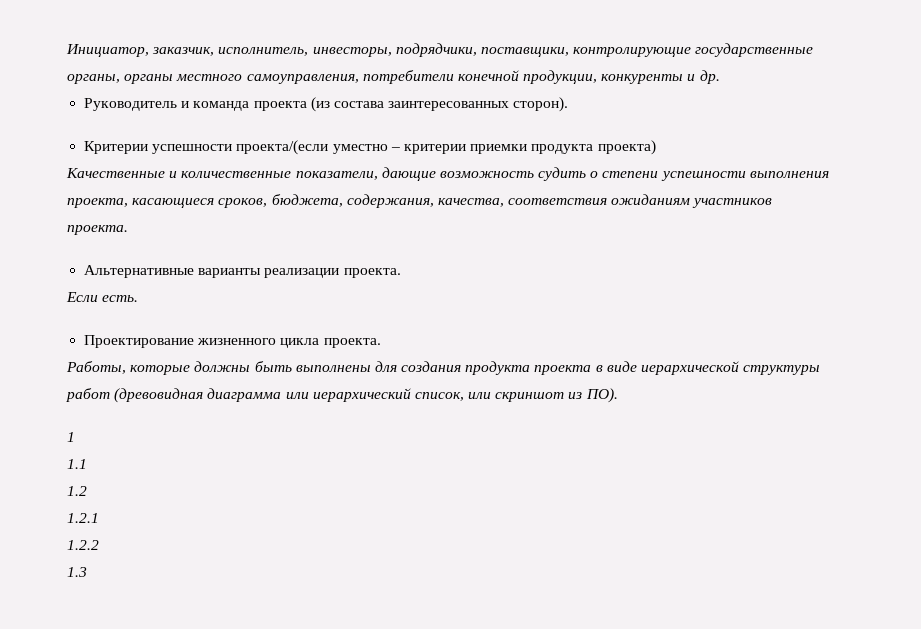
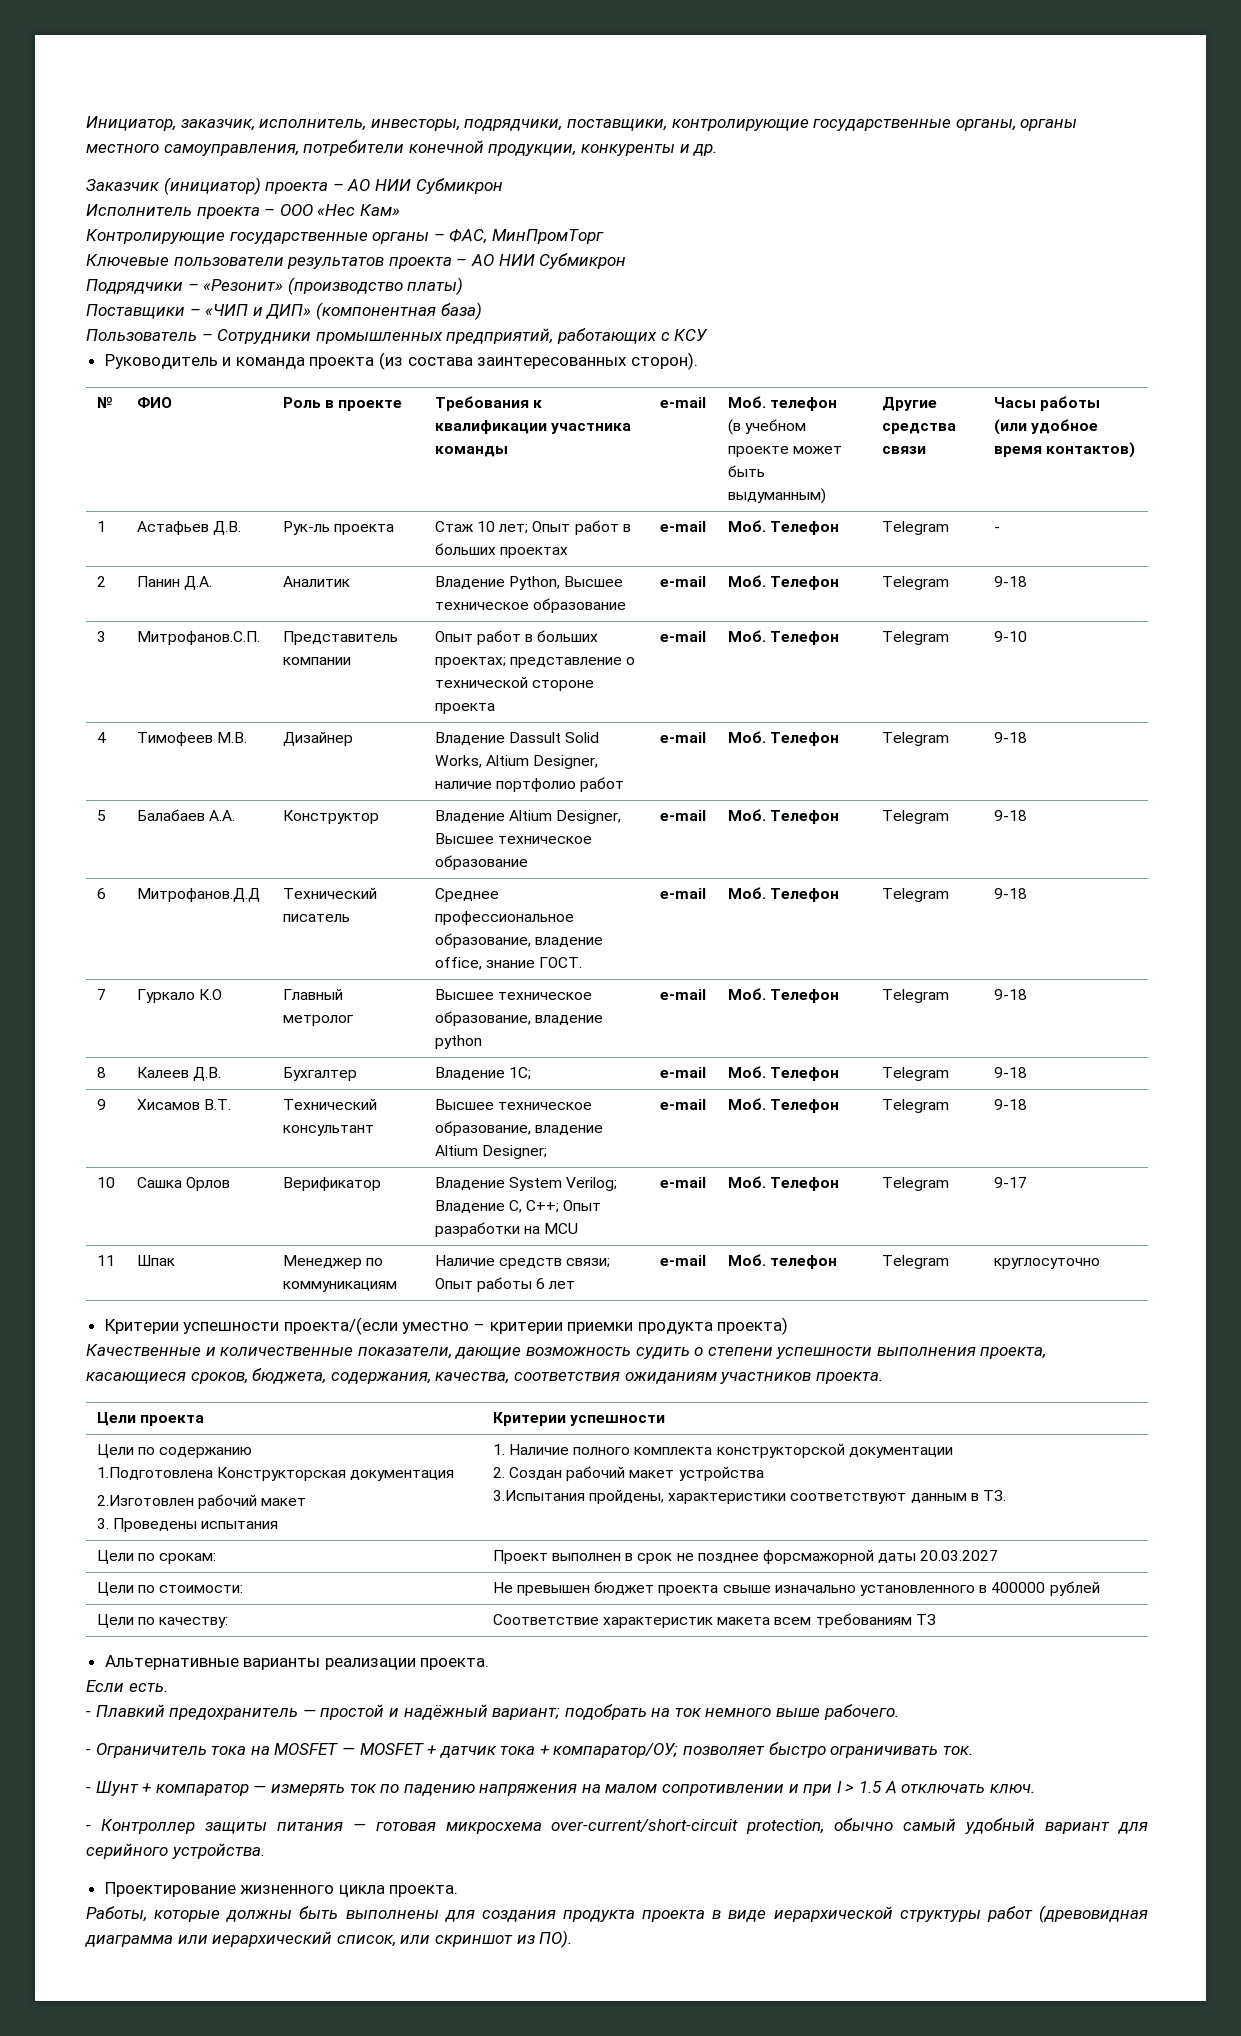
+ Заказчик (инициатор) проекта – АО НИИ Субмикрон
+ Исполнитель проекта – ООО «Нес Кам»
+ Контролирующие государственные органы – ФАС, МинПромТорг
+ Ключевые пользователи результатов проекта – АО НИИ Субмикрон
+ Подрядчики – «Резонит» (производство платы)
+ Поставщики – «ЧИП и ДИП» (компонентная база)
+ Пользователь – Сотрудники промышленных предприятий, работающих с КСУ
+ № | ФИО | Роль в проекте | Требования к квалификации участника команды | e-mail | Моб. телефон
+ (в учебном проекте может быть выдуманным) | Другие средства связи | Часы работы (или удобное время контактов)
+ 1 | Астафьев Д.В. | Рук-ль проекта | Стаж 10 лет; Опыт работ в больших проектах | e-mail | Моб. Телефон | Telegram | -
+ 2 | Панин Д.А. | Аналитик | Владение Python, Высшее техническое образование | e-mail | Моб. Телефон | Telegram | 9-18
+ 3 | Митрофанов.С.П. | Представитель компании | Опыт работ в больших проектах; представление о технической стороне проекта | e-mail | Моб. Телефон | Telegram | 9-10
+ 4 | Тимофеев М.В. | Дизайнер | Владение Dassult Solid Works, Altium Designer, наличие портфолио работ | e-mail | Моб. Телефон | Telegram | 9-18
+ 5 | Балабаев А.А. | Конструктор | Владение Altium Designer, Высшее техническое образование | e-mail | Моб. Телефон | Telegram | 9-18
+ 6 | Митрофанов.Д.Д | Технический писатель | Среднее профессиональное образование, владение office, знание ГОСТ. | e-mail | Моб. Телефон | Telegram | 9-18
+ 7 | Гуркало К.О | Главный метролог | Высшее техническое образование, владение python | e-mail | Моб. Телефон | Telegram | 9-18
+ 8 | Калеев Д.В. | Бухгалтер | Владение 1С; | e-mail | Моб. Телефон | Telegram | 9-18
+ 9 | Хисамов В.Т. | Технический консультант | Высшее техническое образование, владение Altium Designer; | e-mail | Моб. Телефон | Telegram | 9-18
+ 10 | Сашка Орлов | Верификатор | Владение System Verilog; Владение C, C++; Опыт разработки на MCU | e-mail | Моб. Телефон | Telegram | 9-17
+ 11 | Шпак | Менеджер по коммуникациям | Наличие средств связи; Опыт работы 6 лет | e-mail | Моб. телефон | Telegram | круглосуточно
+ Цели проекта | Критерии успешности
+ Цели по содержанию
+ 1.Подготовлена Конструкторская документация
+ 2.Изготовлен рабочий макет
+ 3. Проведены испытания | 1. Наличие полного комплекта конструкторской документации
+ 2. Создан рабочий макет устройства
+ 3.Испытания пройдены, характеристики соответствуют данным в ТЗ.
+ Цели по срокам: | Проект выполнен в срок не позднее форсмажорной даты 20.03.2027
+ Цели по стоимости: | Не превышен бюджет проекта свыше изначально установленного в 400000 рублей
+ Цели по качеству: | Соответствие характеристик макета всем требованиям ТЗ
+ - Плавкий предохранитель — простой и надёжный вариант; подобрать на ток немного выше рабочего.
+ - Ограничитель тока на MOSFET — MOSFET + датчик тока + компаратор/ОУ; позволяет быстро ограничивать ток.
+ - Шунт + компаратор — измерять ток по падению напряжения на малом сопротивлении и при I > 1.5 A отключать ключ.
+ - Контроллер защиты питания — готовая микросхема over-current/short-circuit protection, обычно самый удобный вариант для серийного устройства.
- 1
- 1.1
- 1.2
- 1.2.1
- 1.2.2
- 1.3

